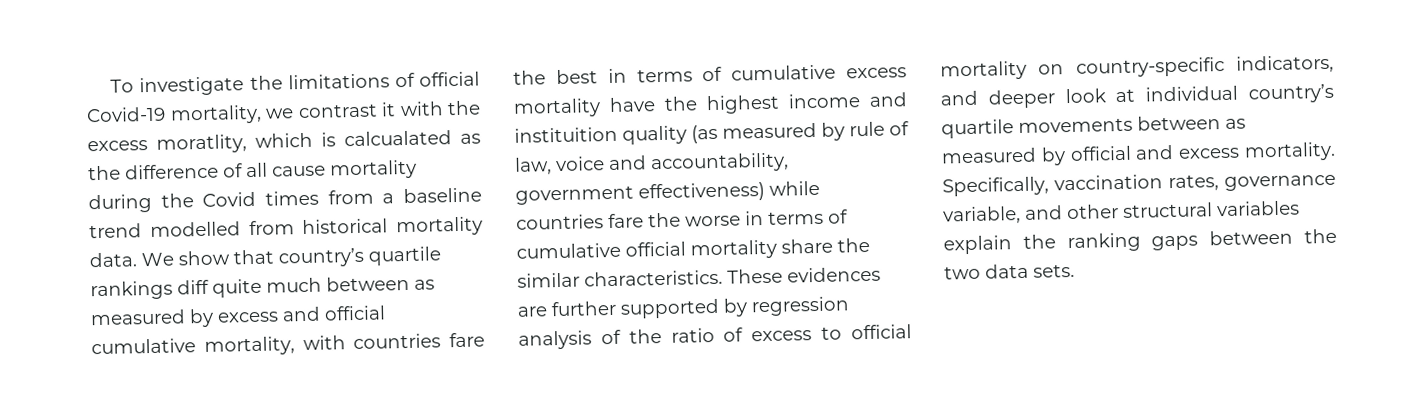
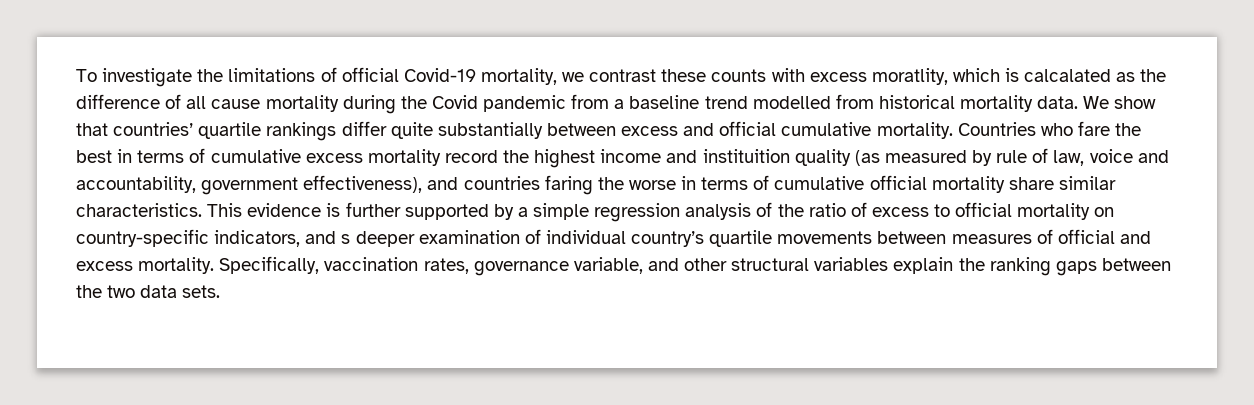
- To investigate the limitations of official Covid-19 mortality, we contrast it with the excess moratlity, which is calcualated as the difference of all cause mortality during the Covid times from a baseline trend modelled from historical mortality data.
+ To investigate the limitations of official Covid-19 mortality, we contrast these counts with excess moratlity, which is calcalated as the difference of all cause mortality during the Covid pandemic from a baseline trend modelled from historical mortality data.
- We show that country’s quartile rankings diff quite much between as measured by excess and official cumulative mortality, with countries fare the best in terms of cumulative excess mortality have the highest income and instituition quality (as measured by rule of law, voice and accountability, government effectiveness) while countries fare the worse in terms of cumulative official mortality share the similar characteristics.
+ We show that countries’ quartile rankings differ quite substantially between excess and official cumulative mortality. Countries who fare the best in terms of cumulative excess mortality record the highest income and instituition quality (as measured by rule of law, voice and accountability, government effectiveness), and countries faring the worse in terms of cumulative official mortality share similar characteristics.
- These evidences are further supported by regression analysis of the ratio of excess to official mortality on country-specific indicators, and deeper look at individual country’s quartile movements between as measured by official and excess mortality.
+ This evidence is further supported by a simple regression analysis of the ratio of excess to official mortality on country-specific indicators, and s deeper examination of individual country’s quartile movements between measures of official and excess mortality.

